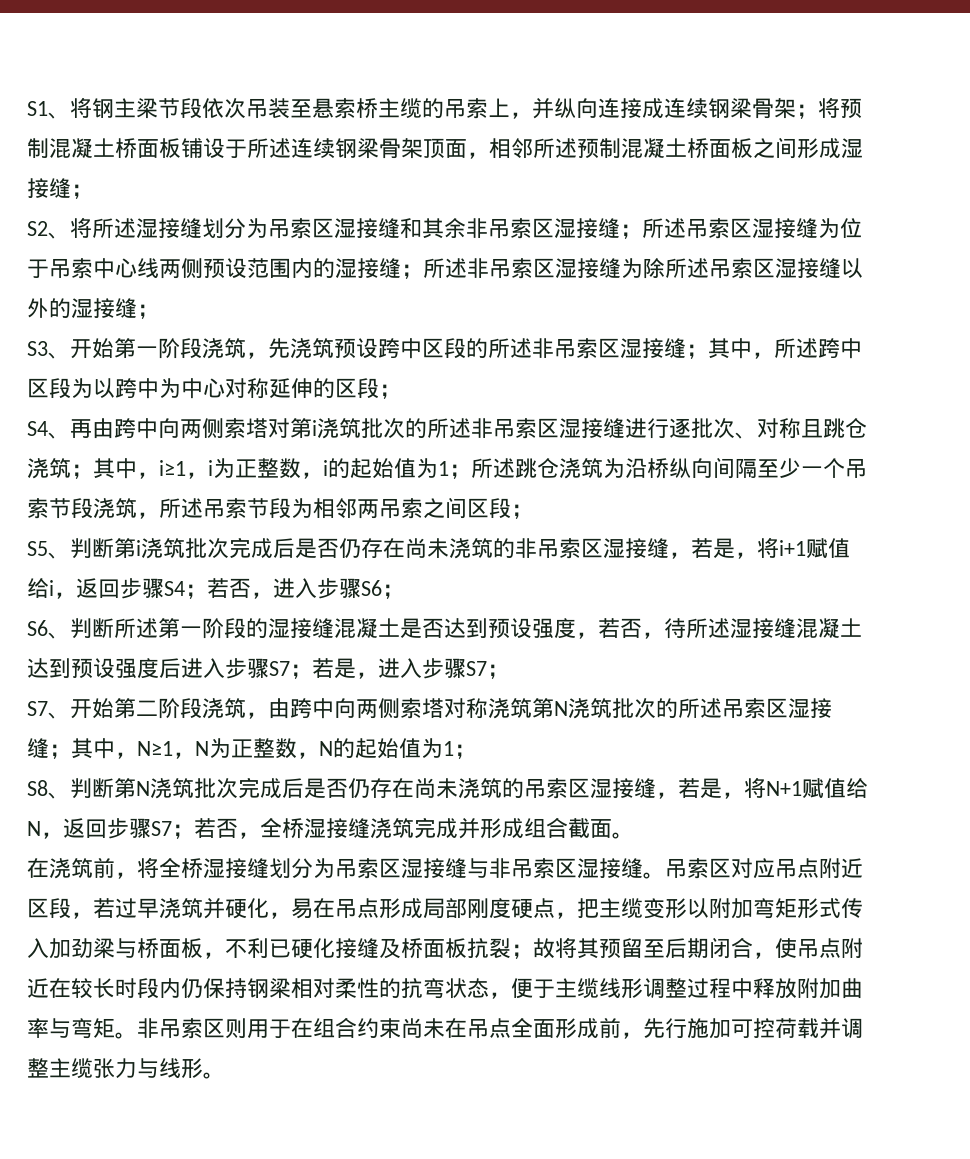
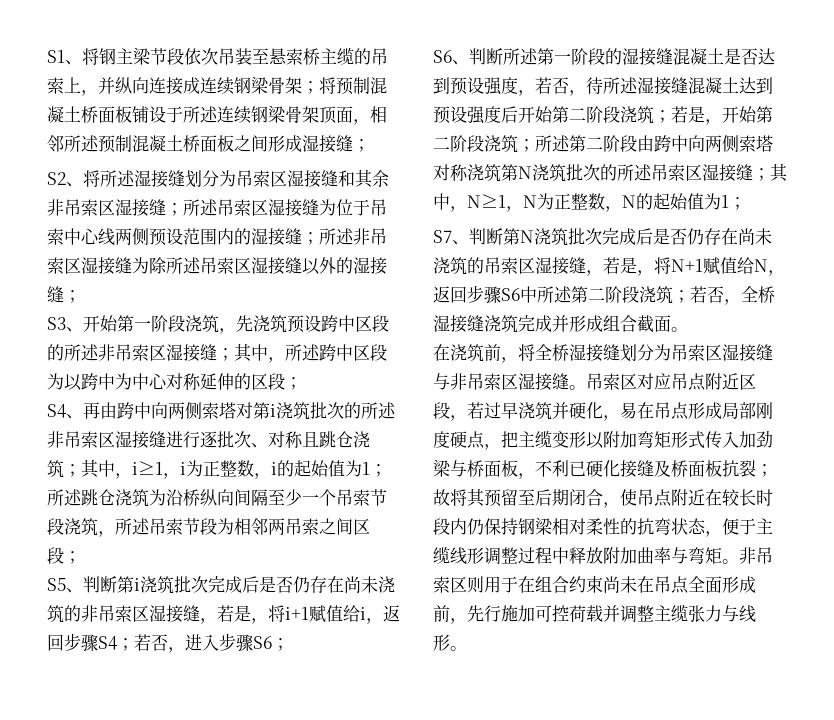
- S6、判断所述第一阶段的湿接缝混凝土是否达到预设强度，若否，待所述湿接缝混凝土达到预设强度后进入步骤S7；若是，进入步骤S7；
- S7、开始第二阶段浇筑，由跨中向两侧索塔对称浇筑第N浇筑批次的所述吊索区湿接缝；其中，N≥1，N为正整数，N的起始值为1；
+ S6、判断所述第一阶段的湿接缝混凝土是否达到预设强度，若否，待所述湿接缝混凝土达到预设强度后开始第二阶段浇筑；若是，开始第二阶段浇筑；所述第二阶段由跨中向两侧索塔对称浇筑第N浇筑批次的所述吊索区湿接缝；其中，N≥1，N为正整数，N的起始值为1；
- S8、判断第N浇筑批次完成后是否仍存在尚未浇筑的吊索区湿接缝，若是，将N+1赋值给N，返回步骤S7；若否，全桥湿接缝浇筑完成并形成组合截面。
+ S7、判断第N浇筑批次完成后是否仍存在尚未浇筑的吊索区湿接缝，若是，将N+1赋值给N，返回步骤S6中所述第二阶段浇筑；若否，全桥湿接缝浇筑完成并形成组合截面。

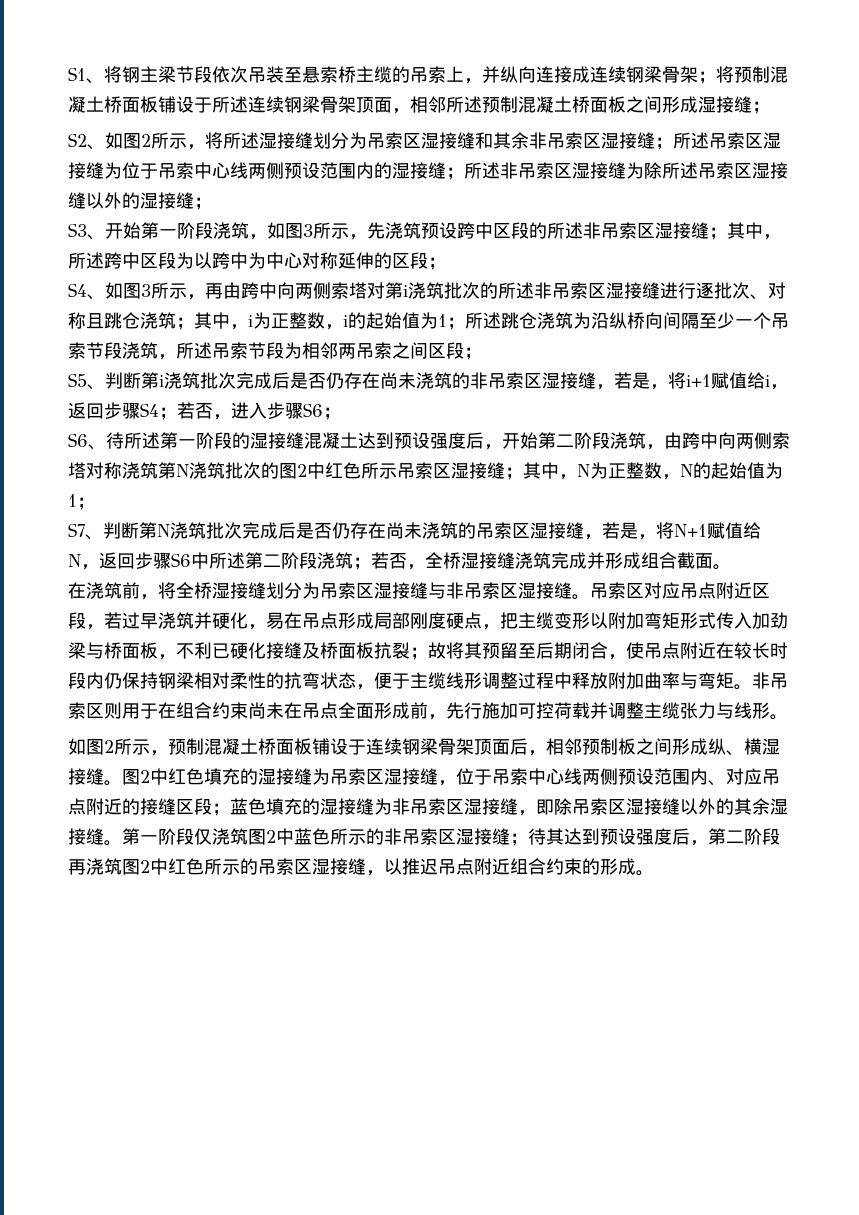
- S2、将所述湿接缝划分为吊索区湿接缝和其余非吊索区湿接缝；所述吊索区湿接缝为位于吊索中心线两侧预设范围内的湿接缝；所述非吊索区湿接缝为除所述吊索区湿接缝以外的湿接缝；
+ S2、如图2所示，将所述湿接缝划分为吊索区湿接缝和其余非吊索区湿接缝；所述吊索区湿接缝为位于吊索中心线两侧预设范围内的湿接缝；所述非吊索区湿接缝为除所述吊索区湿接缝以外的湿接缝；
- S3、开始第一阶段浇筑，先浇筑预设跨中区段的所述非吊索区湿接缝；其中，所述跨中区段为以跨中为中心对称延伸的区段；
+ S3、开始第一阶段浇筑，如图3所示，先浇筑预设跨中区段的所述非吊索区湿接缝；其中，所述跨中区段为以跨中为中心对称延伸的区段；
- S4、再由跨中向两侧索塔对第i浇筑批次的所述非吊索区湿接缝进行逐批次、对称且跳仓浇筑；其中，i≥1，i为正整数，i的起始值为1；所述跳仓浇筑为沿桥纵向间隔至少一个吊索节段浇筑，所述吊索节段为相邻两吊索之间区段；
+ S4、如图3所示，再由跨中向两侧索塔对第i浇筑批次的所述非吊索区湿接缝进行逐批次、对称且跳仓浇筑；其中，i为正整数，i的起始值为1；所述跳仓浇筑为沿纵桥向间隔至少一个吊索节段浇筑，所述吊索节段为相邻两吊索之间区段；
- S6、判断所述第一阶段的湿接缝混凝土是否达到预设强度，若否，待所述湿接缝混凝土达到预设强度后开始第二阶段浇筑；若是，开始第二阶段浇筑；所述第二阶段由跨中向两侧索塔对称浇筑第N浇筑批次的所述吊索区湿接缝；其中，N≥1，N为正整数，N的起始值为1；
+ S6、待所述第一阶段的湿接缝混凝土达到预设强度后，开始第二阶段浇筑，由跨中向两侧索塔对称浇筑第N浇筑批次的图2中红色所示吊索区湿接缝；其中，N为正整数，N的起始值为1；
+ 如图2所示，预制混凝土桥面板铺设于连续钢梁骨架顶面后，相邻预制板之间形成纵、横湿接缝。图2中红色填充的湿接缝为吊索区湿接缝，位于吊索中心线两侧预设范围内、对应吊点附近的接缝区段；蓝色填充的湿接缝为非吊索区湿接缝，即除吊索区湿接缝以外的其余湿接缝。第一阶段仅浇筑图2中蓝色所示的非吊索区湿接缝；待其达到预设强度后，第二阶段再浇筑图2中红色所示的吊索区湿接缝，以推迟吊点附近组合约束的形成。

